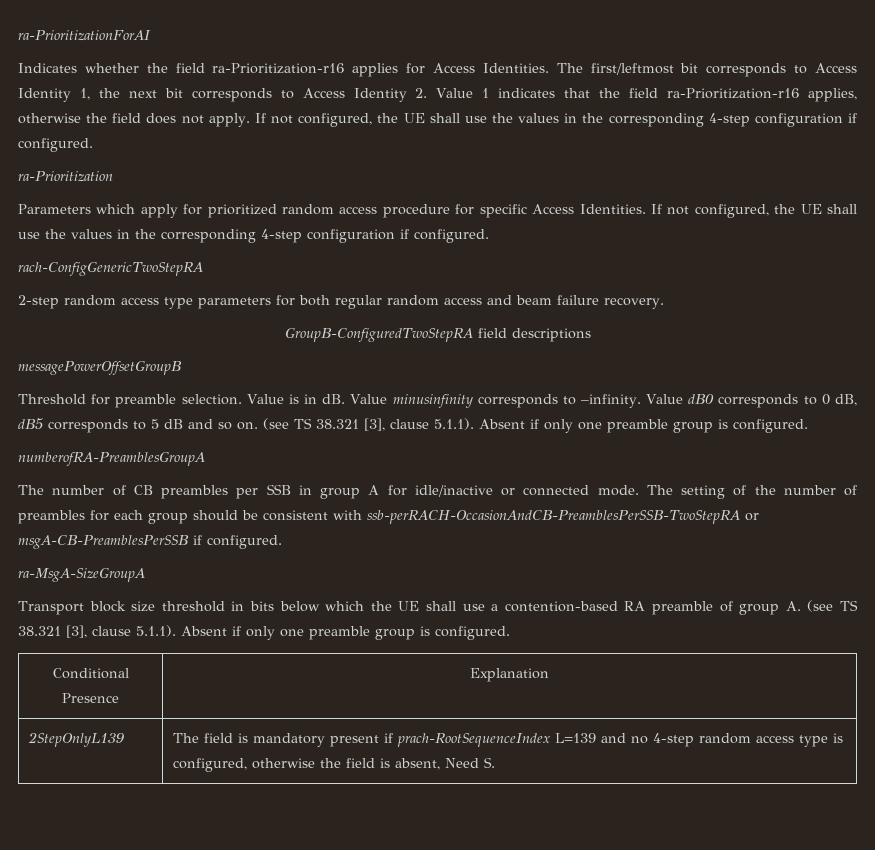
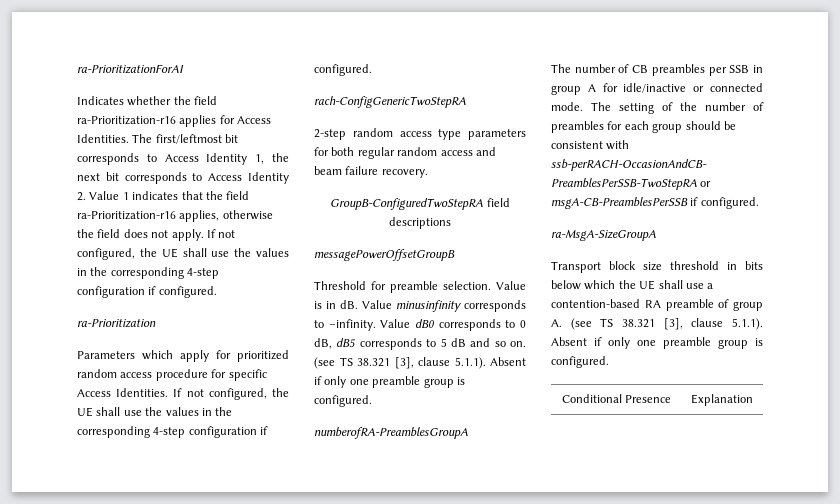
- 2StepOnlyL139 | The field is mandatory present if prach-RootSequenceIndex L=139 and no 4-step random access type is configured, otherwise the field is absent, Need S.

